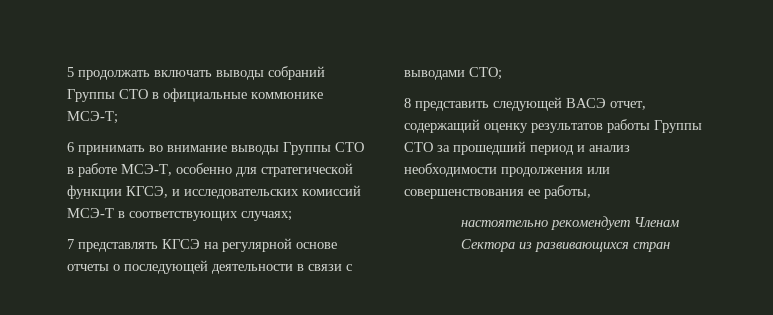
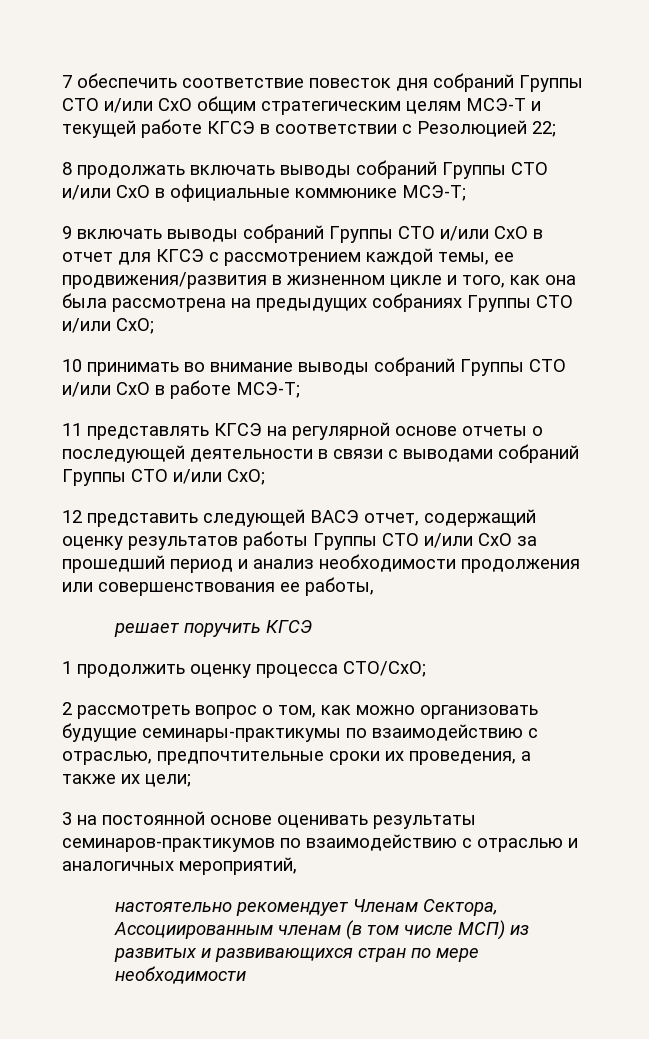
- 5 продолжать включать выводы собраний Группы СТО в официальные коммюнике МСЭ-Т;
+ 7 обеспечить соответствие повесток дня собраний Группы CTO и/или CxO общим стратегическим целям МСЭ-Т и текущей работе КГСЭ в соответствии с Резолюцией 22;
+ 8 продолжать включать выводы собраний Группы СТО и/или CxO в официальные коммюнике МСЭ-Т;
- 6 принимать во внимание выводы Группы СТО в работе МСЭ-Т, особенно для стратегической функции КГСЭ, и исследовательских комиссий МСЭ-Т в соответствующих случаях;
- 7 представлять КГСЭ на регулярной основе отчеты о последующей деятельности в связи с выводами СТО;
- 8 представить следующей ВАСЭ отчет, содержащий оценку результатов работы Группы СТО за прошедший период и анализ необходимости продолжения или совершенствования ее работы,
+ 9 включать выводы собраний Группы CTO и/или CxO в отчет для КГСЭ с рассмотрением каждой темы, ее продвижения/развития в жизненном цикле и того, как она была рассмотрена на предыдущих собраниях Группы CTO и/или CxO;
+ 10 принимать во внимание выводы собраний Группы СТО и/или СхО в работе МСЭ-Т;
+ 11 представлять КГСЭ на регулярной основе отчеты о последующей деятельности в связи с выводами собраний Группы СТО и/или СхО;
+ 12 представить следующей ВАСЭ отчет, содержащий оценку результатов работы Группы СТО и/или СхО за прошедший период и анализ необходимости продолжения или совершенствования ее работы,
- настоятельно рекомендует Членам Сектора из развивающихся стран
+ решает поручить КГСЭ
+ 1 продолжить оценку процесса CTO/CxO;
+ 2 рассмотреть вопрос о том, как можно организовать будущие семинары-практикумы по взаимодействию с отраслью, предпочтительные сроки их проведения, а также их цели;
+ 3 на постоянной основе оценивать результаты семинаров-практикумов по взаимодействию с отраслью и аналогичных мероприятий,
+ настоятельно рекомендует Членам Сектора, Ассоциированным членам (в том числе МСП) из развитых и развивающихся стран по мере необходимости

